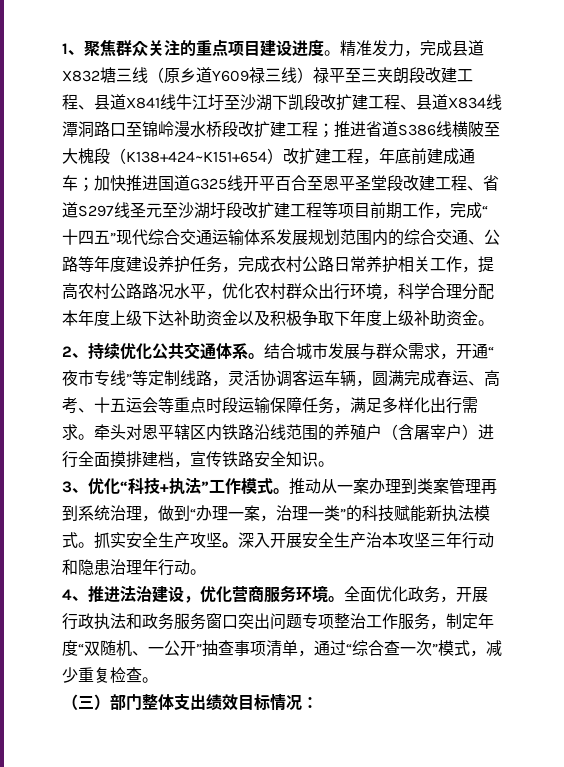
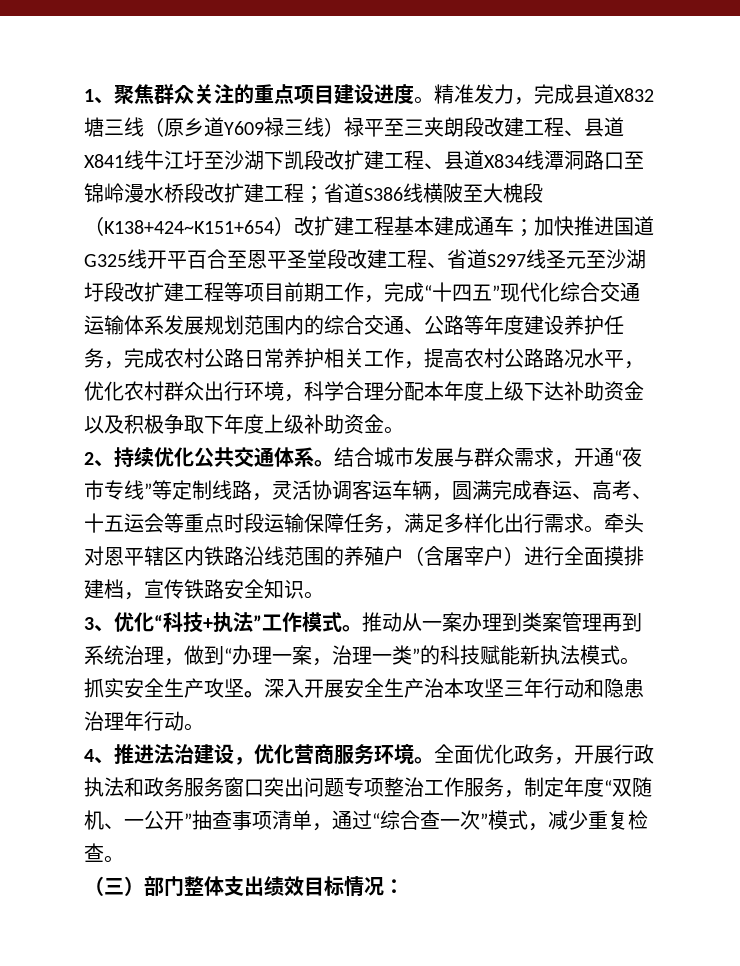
- 推进省道S386线横陂至大槐段（K138+424~K151+654）改扩建工程，年底前建成通车；
+ 省道S386线横陂至大槐段（K138+424~K151+654）改扩建工程基本建成通车；
- 加快推进国道G325线开平百合至恩平圣堂段改建工程、省道S297线圣元至沙湖圩段改扩建工程等项目前期工作，完成“十四五”现代综合交通运输体系发展规划范围内的综合交通、公路等年度建设养护任务，完成衣村公路日常养护相关工作，提高农村公路路况水平，优化农村群众出行环境，科学合理分配本年度上级下达补助资金以及积极争取下年度上级补助资金。
+ 加快推进国道G325线开平百合至恩平圣堂段改建工程、省道S297线圣元至沙湖圩段改扩建工程等项目前期工作，完成“十四五”现代化综合交通运输体系发展规划范围内的综合交通、公路等年度建设养护任务，完成农村公路日常养护相关工作，提高农村公路路况水平，优化农村群众出行环境，科学合理分配本年度上级下达补助资金以及积极争取下年度上级补助资金。

